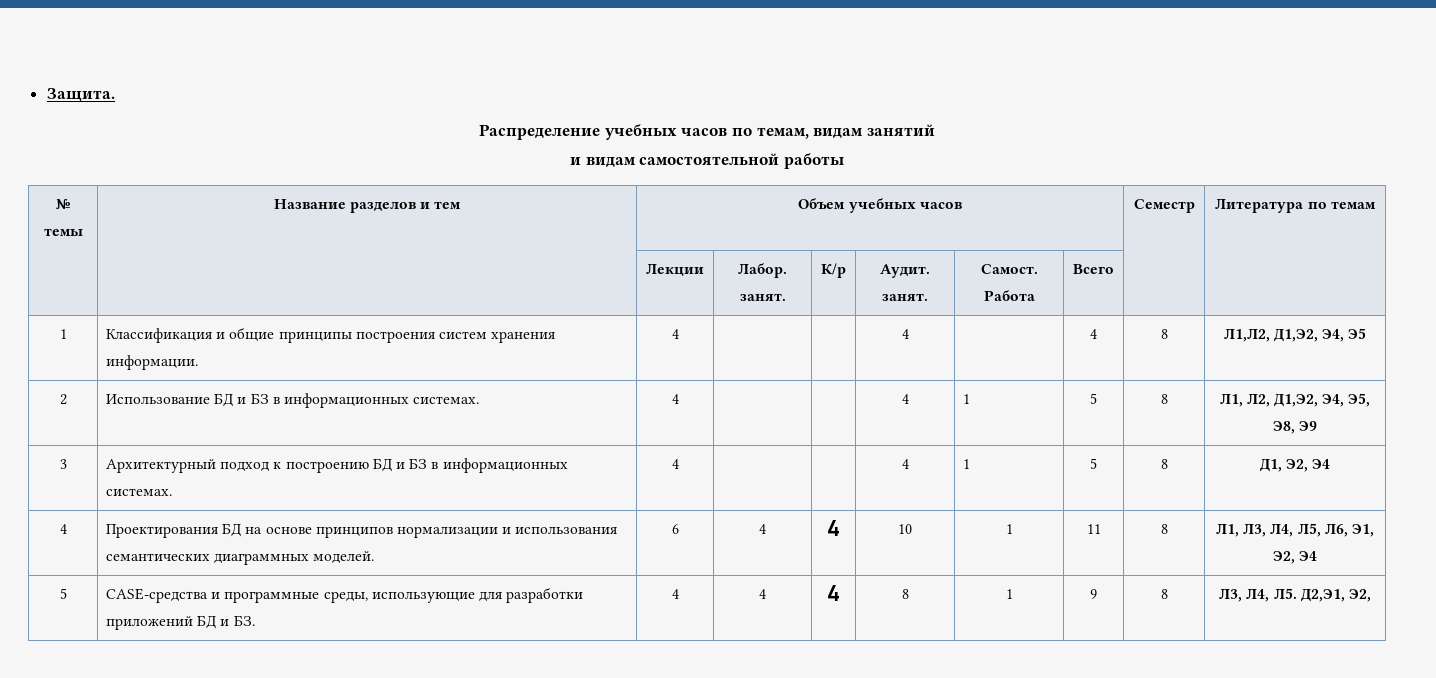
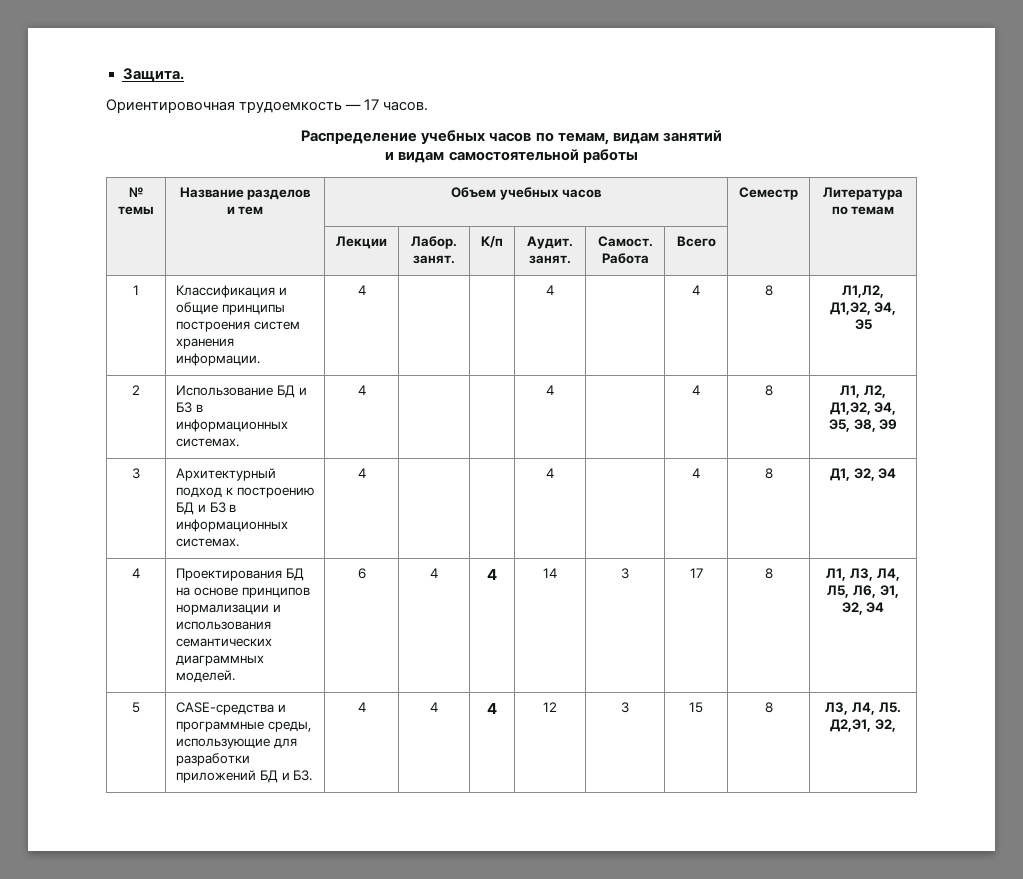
+ Ориентировочная трудоемкость — 17 часов.
- | | Лекции | Лабор. занят. | К/р | Аудит. занят. | Самост. Работа | Всего | |
+ | | Лекции | Лабор. занят. | К/п | Аудит. занят. | Самост. Работа | Всего | |
- 2 | Использование БД и БЗ в информационных системах. | 4 | | | 4 | 1 | 5 | 8 | Л1, Л2, Д1,Э2, Э4, Э5, Э8, Э9
+ 2 | Использование БД и БЗ в информационных системах. | 4 | | | 4 | | 4 | 8 | Л1, Л2, Д1,Э2, Э4, Э5, Э8, Э9
- 3 | Архитектурный подход к построению БД и БЗ в информационных системах. | 4 | | | 4 | 1 | 5 | 8 | Д1, Э2, Э4
+ 3 | Архитектурный подход к построению БД и БЗ в информационных системах. | 4 | | | 4 | | 4 | 8 | Д1, Э2, Э4
- 4 | Проектирования БД на основе принципов нормализации и использования семантических диаграммных моделей. | 6 | 4 | 4 | 10 | 1 | 11 | 8 | Л1, Л3, Л4, Л5, Л6, Э1, Э2, Э4
+ 4 | Проектирования БД на основе принципов нормализации и использования семантических диаграммных моделей. | 6 | 4 | 4 | 14 | 3 | 17 | 8 | Л1, Л3, Л4, Л5, Л6, Э1, Э2, Э4
- 5 | CASE-средства и программные среды, использующие для разработки приложений БД и БЗ. | 4 | 4 | 4 | 8 | 1 | 9 | 8 | Л3, Л4, Л5. Д2,Э1, Э2,
+ 5 | CASE-средства и программные среды, использующие для разработки приложений БД и БЗ. | 4 | 4 | 4 | 12 | 3 | 15 | 8 | Л3, Л4, Л5. Д2,Э1, Э2,

